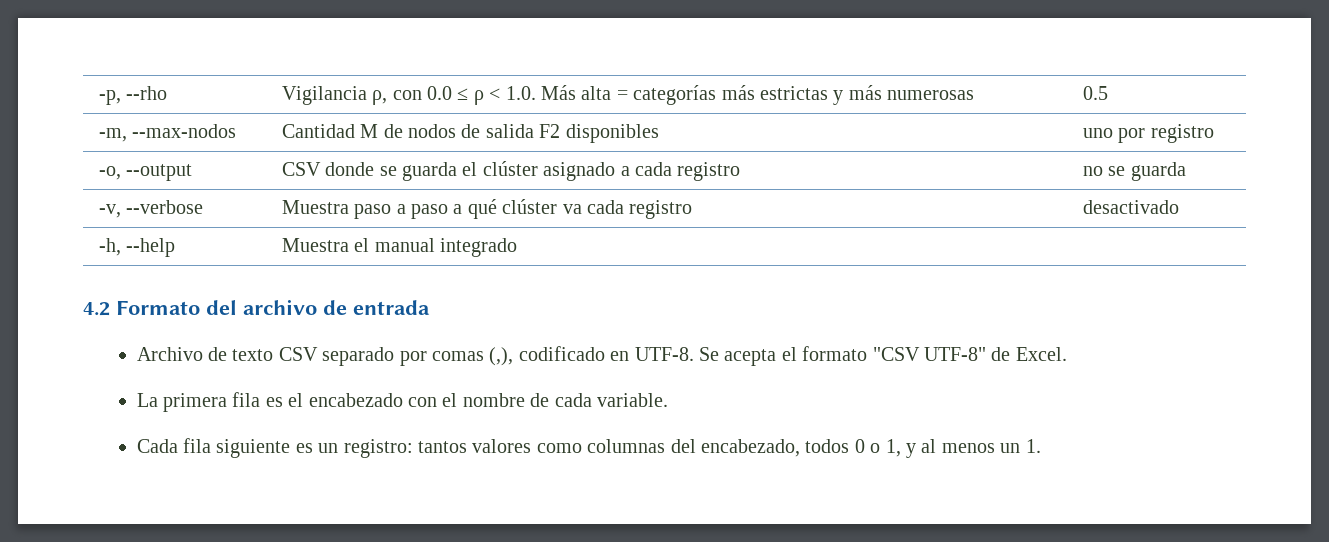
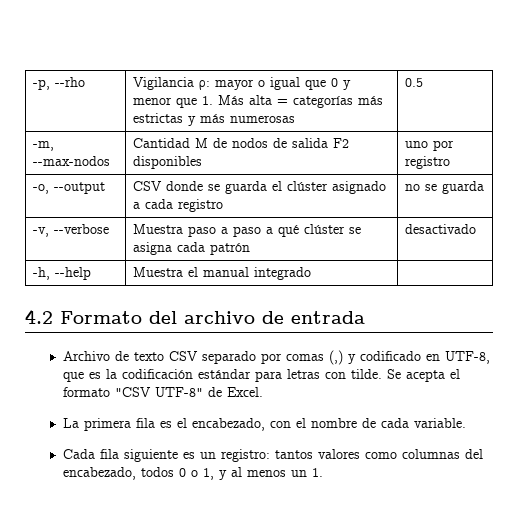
- -p, --rho | Vigilancia ρ, con 0.0 ≤ ρ < 1.0. Más alta = categorías más estrictas y más numerosas | 0.5
+ -p, --rho | Vigilancia ρ: mayor o igual que 0 y menor que 1. Más alta = categorías más estrictas y más numerosas | 0.5
- -v, --verbose | Muestra paso a paso a qué clúster va cada registro | desactivado
+ -v, --verbose | Muestra paso a paso a qué clúster se asigna cada patrón | desactivado
- Archivo de texto CSV separado por comas (,), codificado en UTF-8.
+ Archivo de texto CSV separado por comas (,) y codificado en UTF-8, que es la codificación estándar para letras con tilde.
- La primera fila es el encabezado con el nombre de cada variable.
+ La primera fila es el encabezado, con el nombre de cada variable.

